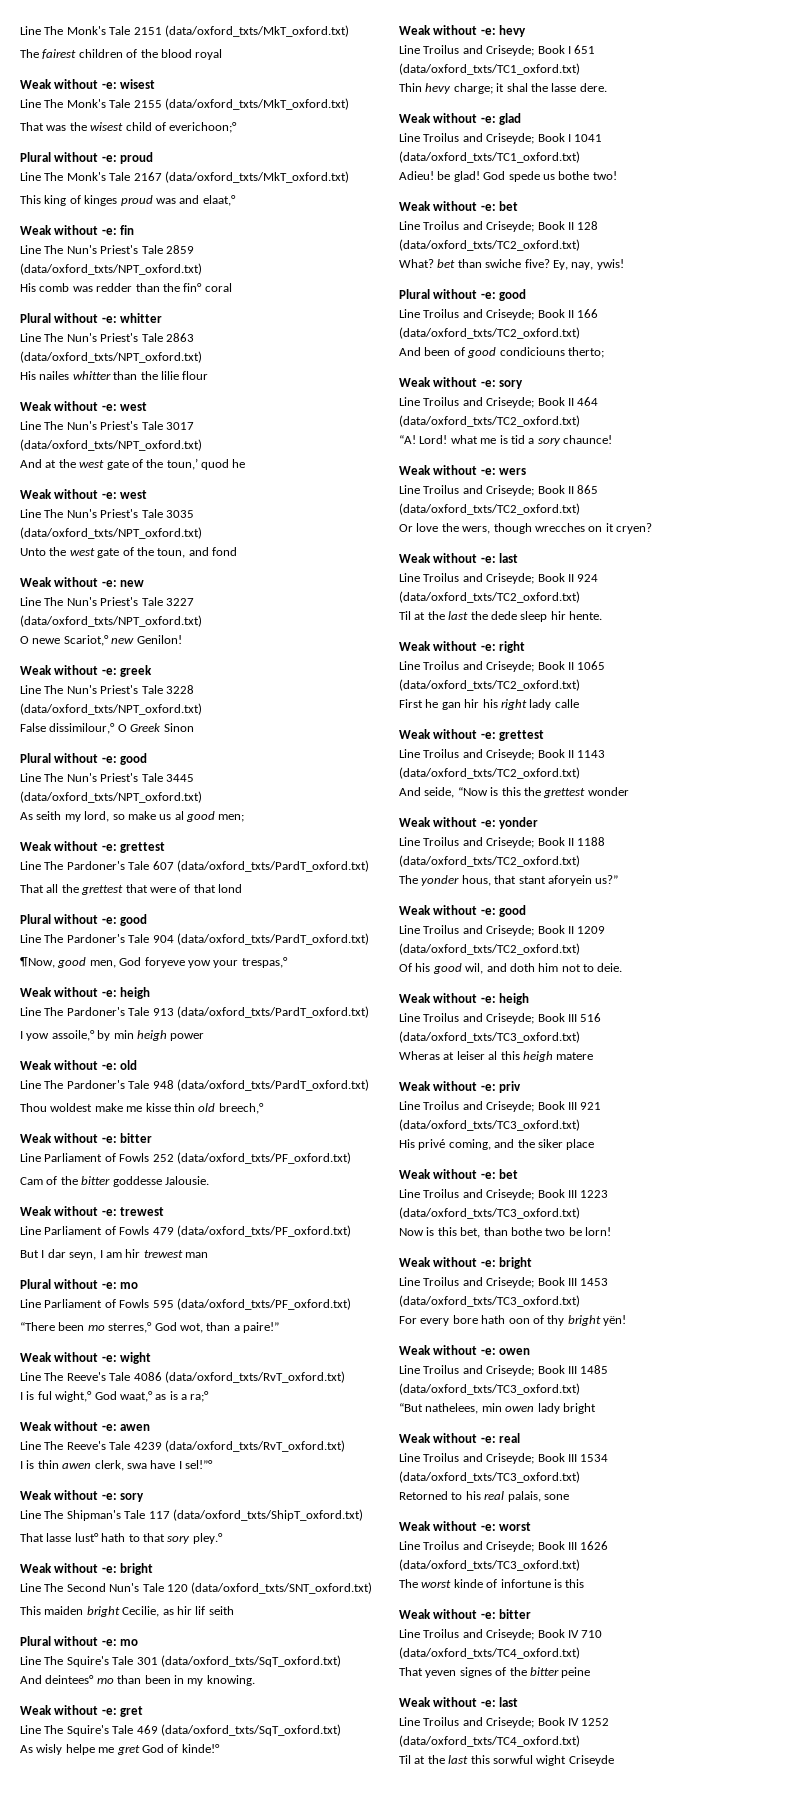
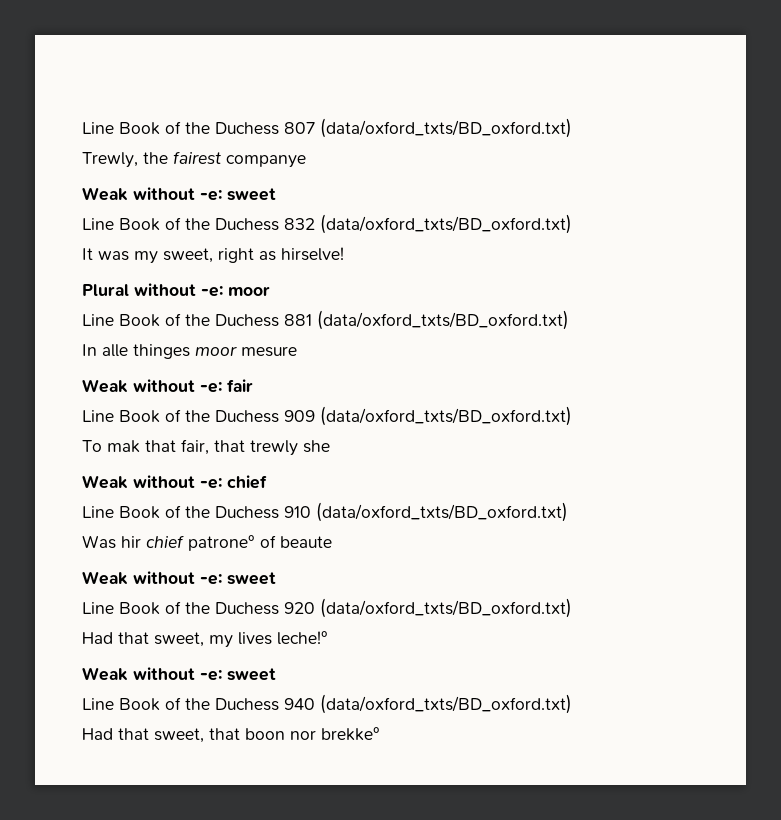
- Line The Monk's Tale 2151 (data/oxford_txts/MkT_oxford.txt)
- The fairest children of the blood royal
- Weak without -e: wisest
- Line The Monk's Tale 2155 (data/oxford_txts/MkT_oxford.txt)
- That was the wisest child of everichoon;°
- Plural without -e: proud
- Line The Monk's Tale 2167 (data/oxford_txts/MkT_oxford.txt)
- This king of kinges proud was and elaat,°
- Weak without -e: fin
- Line The Nun's Priest's Tale 2859 (data/oxford_txts/NPT_oxford.txt)
- His comb was redder than the fin° coral
- Plural without -e: whitter
- Line The Nun's Priest's Tale 2863 (data/oxford_txts/NPT_oxford.txt)
- His nailes whitter than the lilie flour
- Weak without -e: west
- Line The Nun's Priest's Tale 3017 (data/oxford_txts/NPT_oxford.txt)
- And at the west gate of the toun,’ quod he
- Weak without -e: west
- Line The Nun's Priest's Tale 3035 (data/oxford_txts/NPT_oxford.txt)
- Unto the west gate of the toun, and fond
- Weak without -e: new
- Line The Nun's Priest's Tale 3227 (data/oxford_txts/NPT_oxford.txt)
- O newe Scariot,° new Genilon!
- Weak without -e: greek
- Line The Nun's Priest's Tale 3228 (data/oxford_txts/NPT_oxford.txt)
- False dissimilour,° O Greek Sinon
- Plural without -e: good
- Line The Nun's Priest's Tale 3445 (data/oxford_txts/NPT_oxford.txt)
- As seith my lord, so make us al good men;
- Weak without -e: grettest
- Line The Pardoner's Tale 607 (data/oxford_txts/PardT_oxford.txt)
- That all the grettest that were of that lond
- Plural without -e: good
- Line The Pardoner's Tale 904 (data/oxford_txts/PardT_oxford.txt)
- ¶Now, good men, God foryeve yow your trespas,°
- Weak without -e: heigh
- Line The Pardoner's Tale 913 (data/oxford_txts/PardT_oxford.txt)
- I yow assoile,° by min heigh power
- Weak without -e: old
- Line The Pardoner's Tale 948 (data/oxford_txts/PardT_oxford.txt)
- Thou woldest make me kisse thin old breech,°
- Weak without -e: bitter
- Line Parliament of Fowls 252 (data/oxford_txts/PF_oxford.txt)
- Cam of the bitter goddesse Jalousie.
- Weak without -e: trewest
- Line Parliament of Fowls 479 (data/oxford_txts/PF_oxford.txt)
- But I dar seyn, I am hir trewest man
- Plural without -e: mo
- Line Parliament of Fowls 595 (data/oxford_txts/PF_oxford.txt)
- “There been mo sterres,° God wot, than a paire!”
- Weak without -e: wight
- Line The Reeve's Tale 4086 (data/oxford_txts/RvT_oxford.txt)
- I is ful wight,° God waat,° as is a ra;°
- Weak without -e: awen
- Line The Reeve's Tale 4239 (data/oxford_txts/RvT_oxford.txt)
- I is thin awen clerk, swa have I sel!”°
- Weak without -e: sory
- Line The Shipman's Tale 117 (data/oxford_txts/ShipT_oxford.txt)
- That lasse lust° hath to that sory pley.°
- Weak without -e: bright
- Line The Second Nun's Tale 120 (data/oxford_txts/SNT_oxford.txt)
- This maiden bright Cecilie, as hir lif seith
- Plural without -e: mo
- Line The Squire's Tale 301 (data/oxford_txts/SqT_oxford.txt)
- And deintees° mo than been in my knowing.
- Weak without -e: gret
- Line The Squire's Tale 469 (data/oxford_txts/SqT_oxford.txt)
- As wisly helpe me gret God of kinde!°
- Weak without -e: hevy
- Line Troilus and Criseyde; Book I 651 (data/oxford_txts/TC1_oxford.txt)
- Thin hevy charge; it shal the lasse dere.
- Weak without -e: glad
- Line Troilus and Criseyde; Book I 1041 (data/oxford_txts/TC1_oxford.txt)
- Adieu! be glad! God spede us bothe two!
- Weak without -e: bet
- Line Troilus and Criseyde; Book II 128 (data/oxford_txts/TC2_oxford.txt)
- What? bet than swiche five? Ey, nay, ywis!
- Plural without -e: good
- Line Troilus and Criseyde; Book II 166 (data/oxford_txts/TC2_oxford.txt)
- And been of good condiciouns therto;
- Weak without -e: sory
- Line Troilus and Criseyde; Book II 464 (data/oxford_txts/TC2_oxford.txt)
- “A! Lord! what me is tid a sory chaunce!
- Weak without -e: wers
- Line Troilus and Criseyde; Book II 865 (data/oxford_txts/TC2_oxford.txt)
- Or love the wers, though wrecches on it cryen?
- Weak without -e: last
- Line Troilus and Criseyde; Book II 924 (data/oxford_txts/TC2_oxford.txt)
- Til at the last the dede sleep hir hente.
- Weak without -e: right
- Line Troilus and Criseyde; Book II 1065 (data/oxford_txts/TC2_oxford.txt)
- First he gan hir his right lady calle
- Weak without -e: grettest
- Line Troilus and Criseyde; Book II 1143 (data/oxford_txts/TC2_oxford.txt)
- And seide, “Now is this the grettest wonder
- Weak without -e: yonder
- Line Troilus and Criseyde; Book II 1188 (data/oxford_txts/TC2_oxford.txt)
- The yonder hous, that stant aforyein us?”
- Weak without -e: good
- Line Troilus and Criseyde; Book II 1209 (data/oxford_txts/TC2_oxford.txt)
- Of his good wil, and doth him not to deie.
- Weak without -e: heigh
- Line Troilus and Criseyde; Book III 516 (data/oxford_txts/TC3_oxford.txt)
- Wheras at leiser al this heigh matere
- Weak without -e: priv
- Line Troilus and Criseyde; Book III 921 (data/oxford_txts/TC3_oxford.txt)
- His privé coming, and the siker place
- Weak without -e: bet
- Line Troilus and Criseyde; Book III 1223 (data/oxford_txts/TC3_oxford.txt)
- Now is this bet, than bothe two be lorn!
- Weak without -e: bright
- Line Troilus and Criseyde; Book III 1453 (data/oxford_txts/TC3_oxford.txt)
- For every bore hath oon of thy bright yën!
- Weak without -e: owen
- Line Troilus and Criseyde; Book III 1485 (data/oxford_txts/TC3_oxford.txt)
- “But nathelees, min owen lady bright
- Weak without -e: real
- Line Troilus and Criseyde; Book III 1534 (data/oxford_txts/TC3_oxford.txt)
- Retorned to his real palais, sone
- Weak without -e: worst
- Line Troilus and Criseyde; Book III 1626 (data/oxford_txts/TC3_oxford.txt)
- The worst kinde of infortune is this
- Weak without -e: bitter
- Line Troilus and Criseyde; Book IV 710 (data/oxford_txts/TC4_oxford.txt)
- That yeven signes of the bitter peine
- Weak without -e: last
- Line Troilus and Criseyde; Book IV 1252 (data/oxford_txts/TC4_oxford.txt)
- Til at the last this sorwful wight Criseyde
+ Line Book of the Duchess 807 (data/oxford_txts/BD_oxford.txt)
+ Trewly, the fairest companye
+ Weak without -e: sweet
+ Line Book of the Duchess 832 (data/oxford_txts/BD_oxford.txt)
+ It was my sweet, right as hirselve!
+ Plural without -e: moor
+ Line Book of the Duchess 881 (data/oxford_txts/BD_oxford.txt)
+ In alle thinges moor mesure
+ Weak without -e: fair
+ Line Book of the Duchess 909 (data/oxford_txts/BD_oxford.txt)
+ To mak that fair, that trewly she
+ Weak without -e: chief
+ Line Book of the Duchess 910 (data/oxford_txts/BD_oxford.txt)
+ Was hir chief patrone° of beaute
+ Weak without -e: sweet
+ Line Book of the Duchess 920 (data/oxford_txts/BD_oxford.txt)
+ Had that sweet, my lives leche!°
+ Weak without -e: sweet
+ Line Book of the Duchess 940 (data/oxford_txts/BD_oxford.txt)
+ Had that sweet, that boon nor brekke°

